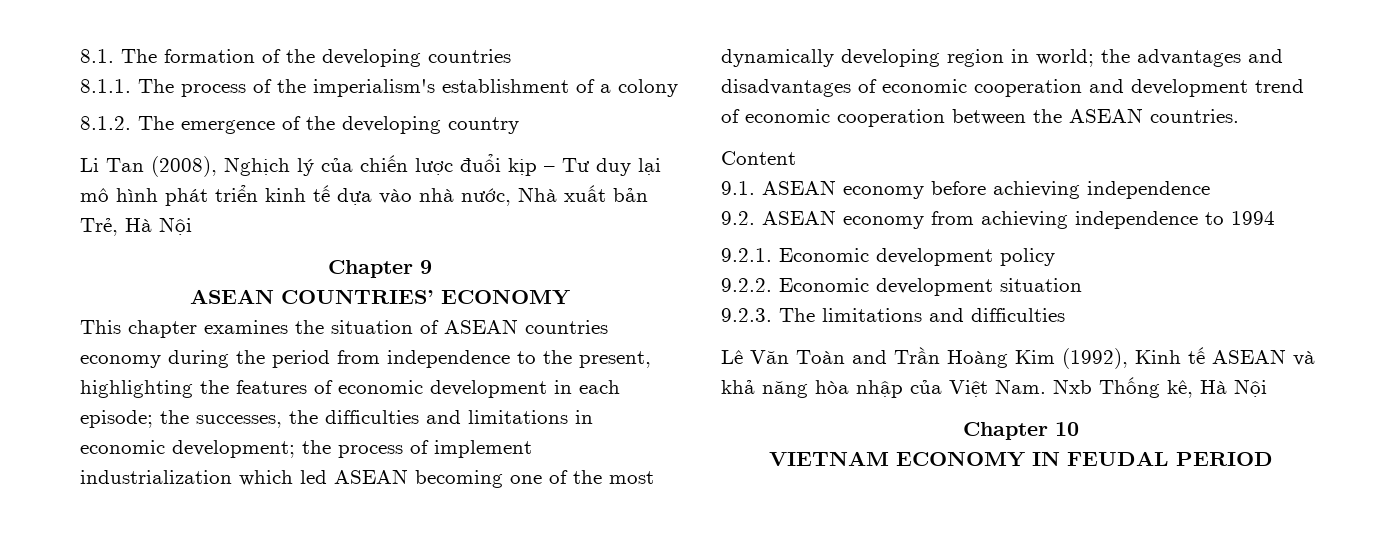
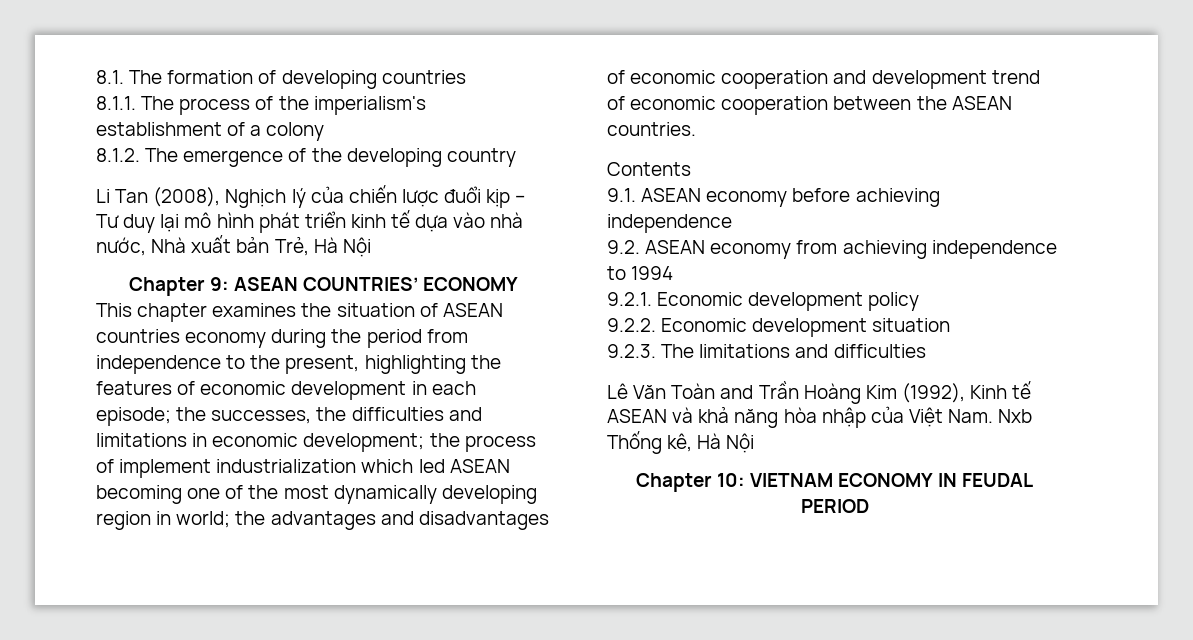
- 8.1. The formation of the developing countries
+ 8.1. The formation of developing countries
- Chapter 9
- ASEAN COUNTRIES’ ECONOMY
+ Chapter 9: ASEAN COUNTRIES’ ECONOMY
- Content
+ Contents
- Chapter 10
- VIETNAM ECONOMY IN FEUDAL PERIOD
+ Chapter 10: VIETNAM ECONOMY IN FEUDAL PERIOD

